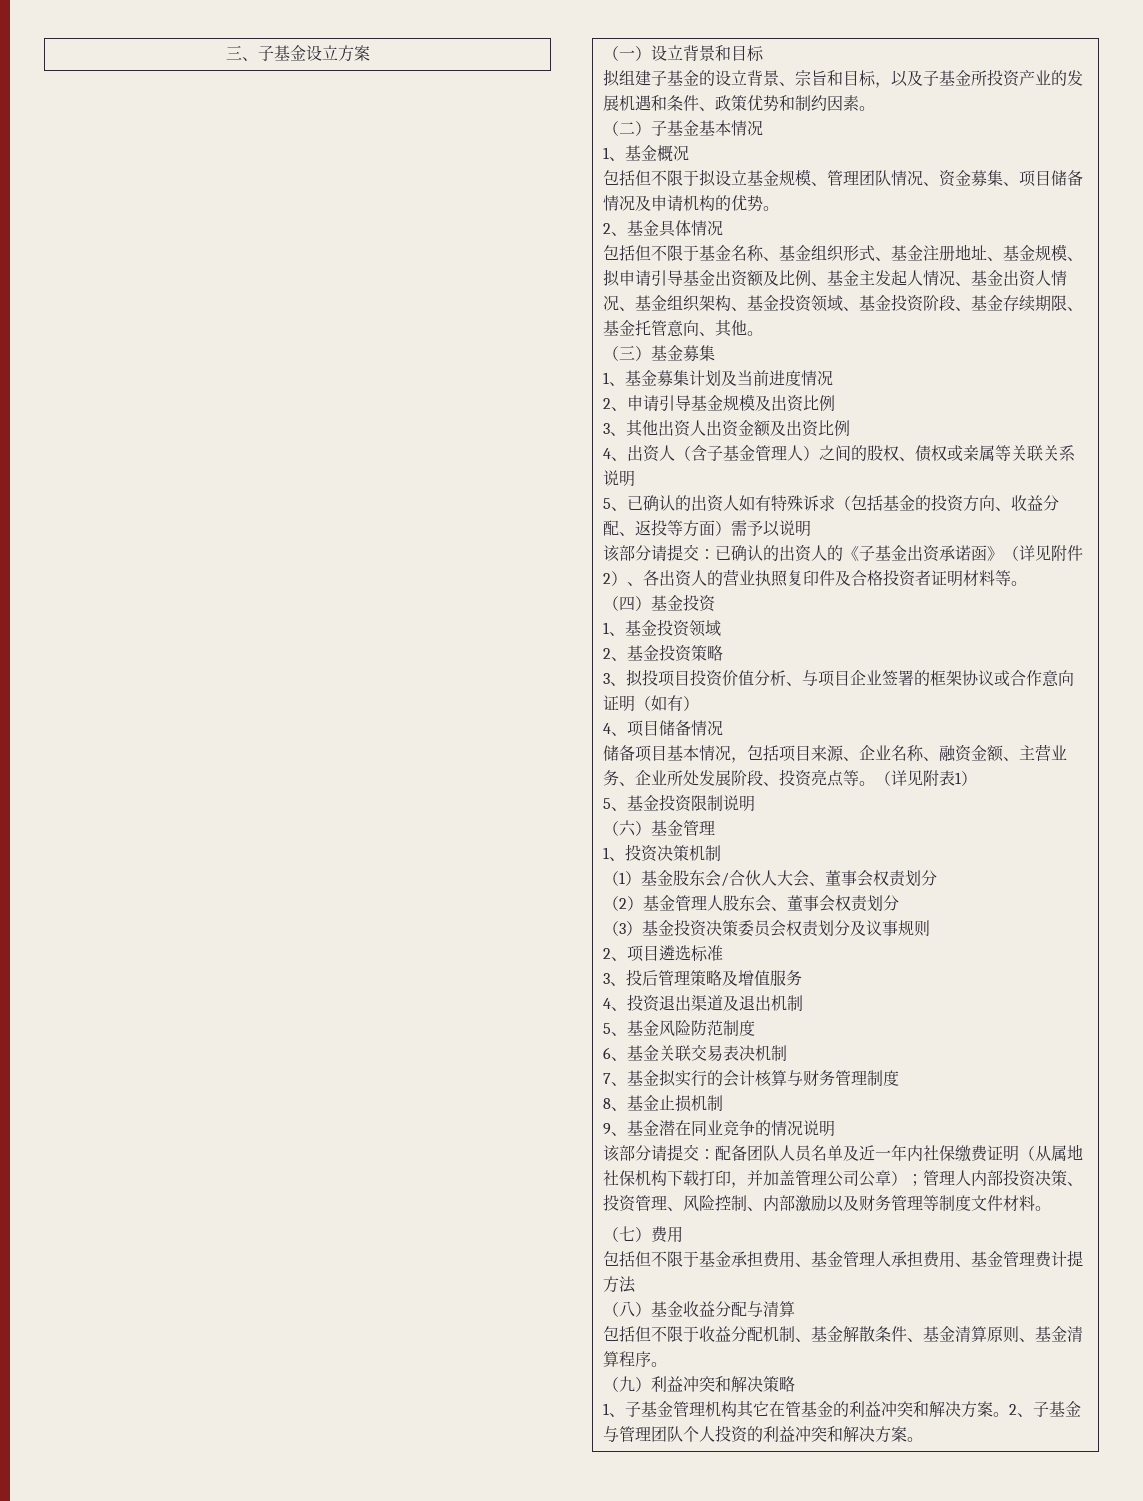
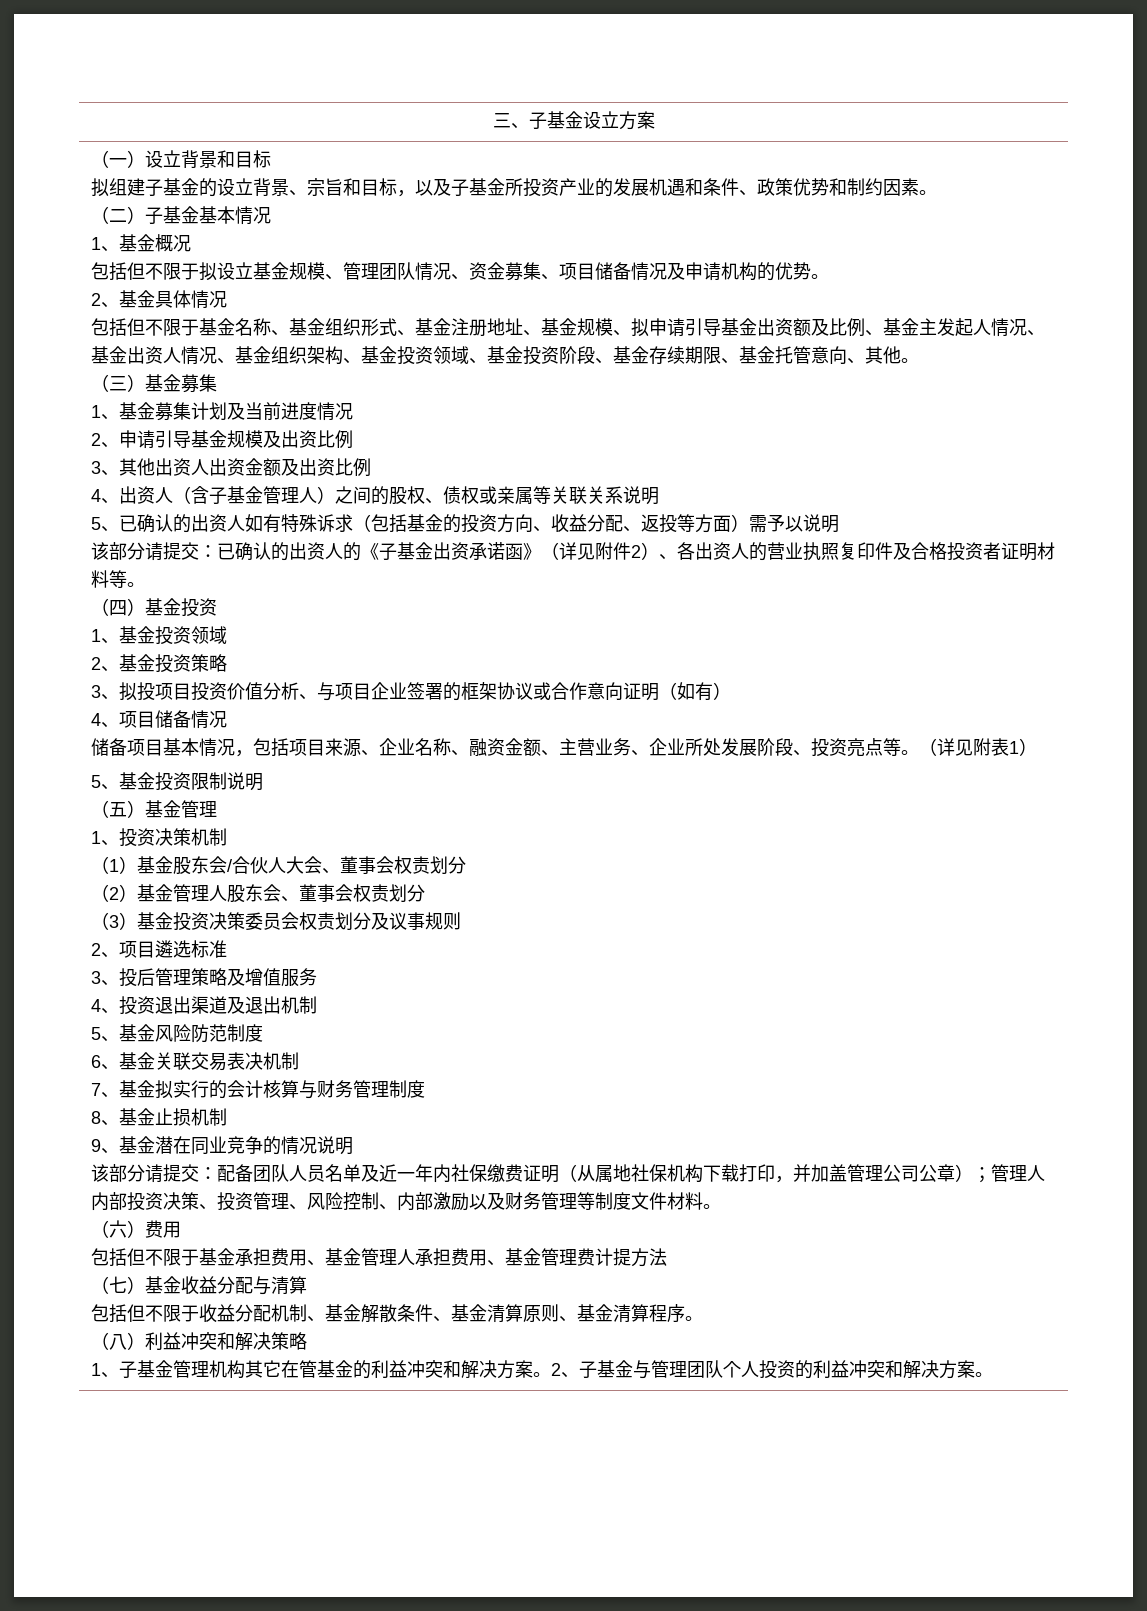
- （六）基金管理
+ （五）基金管理
- （七）费用
+ （六）费用
- （八）基金收益分配与清算
+ （七）基金收益分配与清算
- （九）利益冲突和解决策略
+ （八）利益冲突和解决策略

